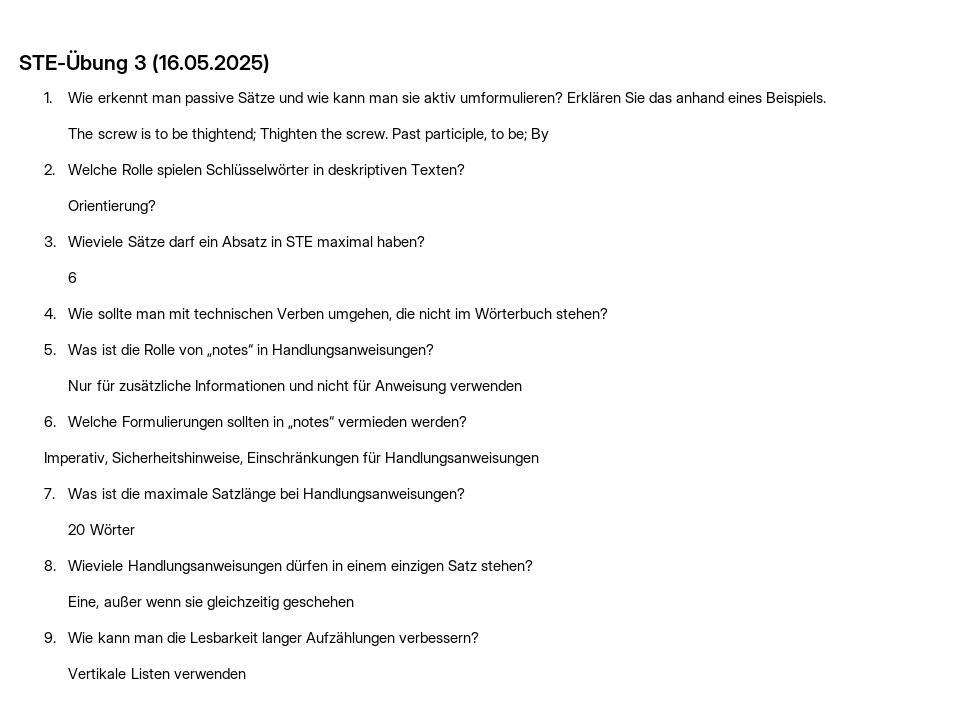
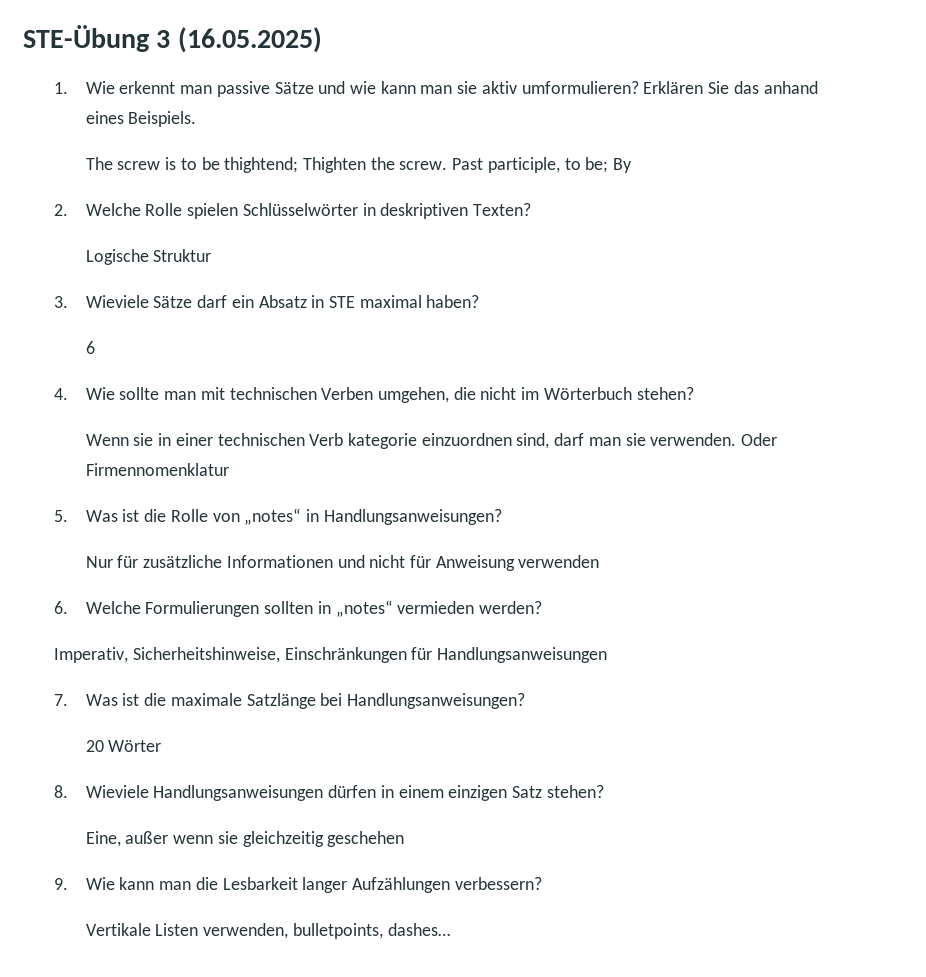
- Orientierung?
+ Logische Struktur
+ Wenn sie in einer technischen Verb kategorie einzuordnen sind, darf man sie verwenden. Oder Firmennomenklatur
- Vertikale Listen verwenden
+ Vertikale Listen verwenden, bulletpoints, dashes…

